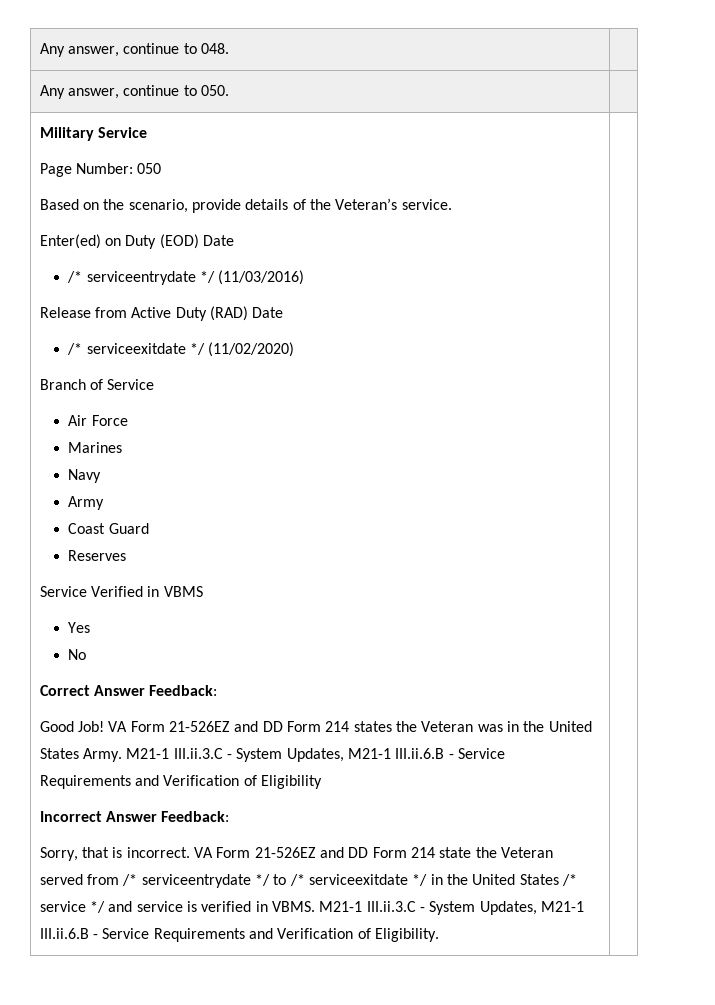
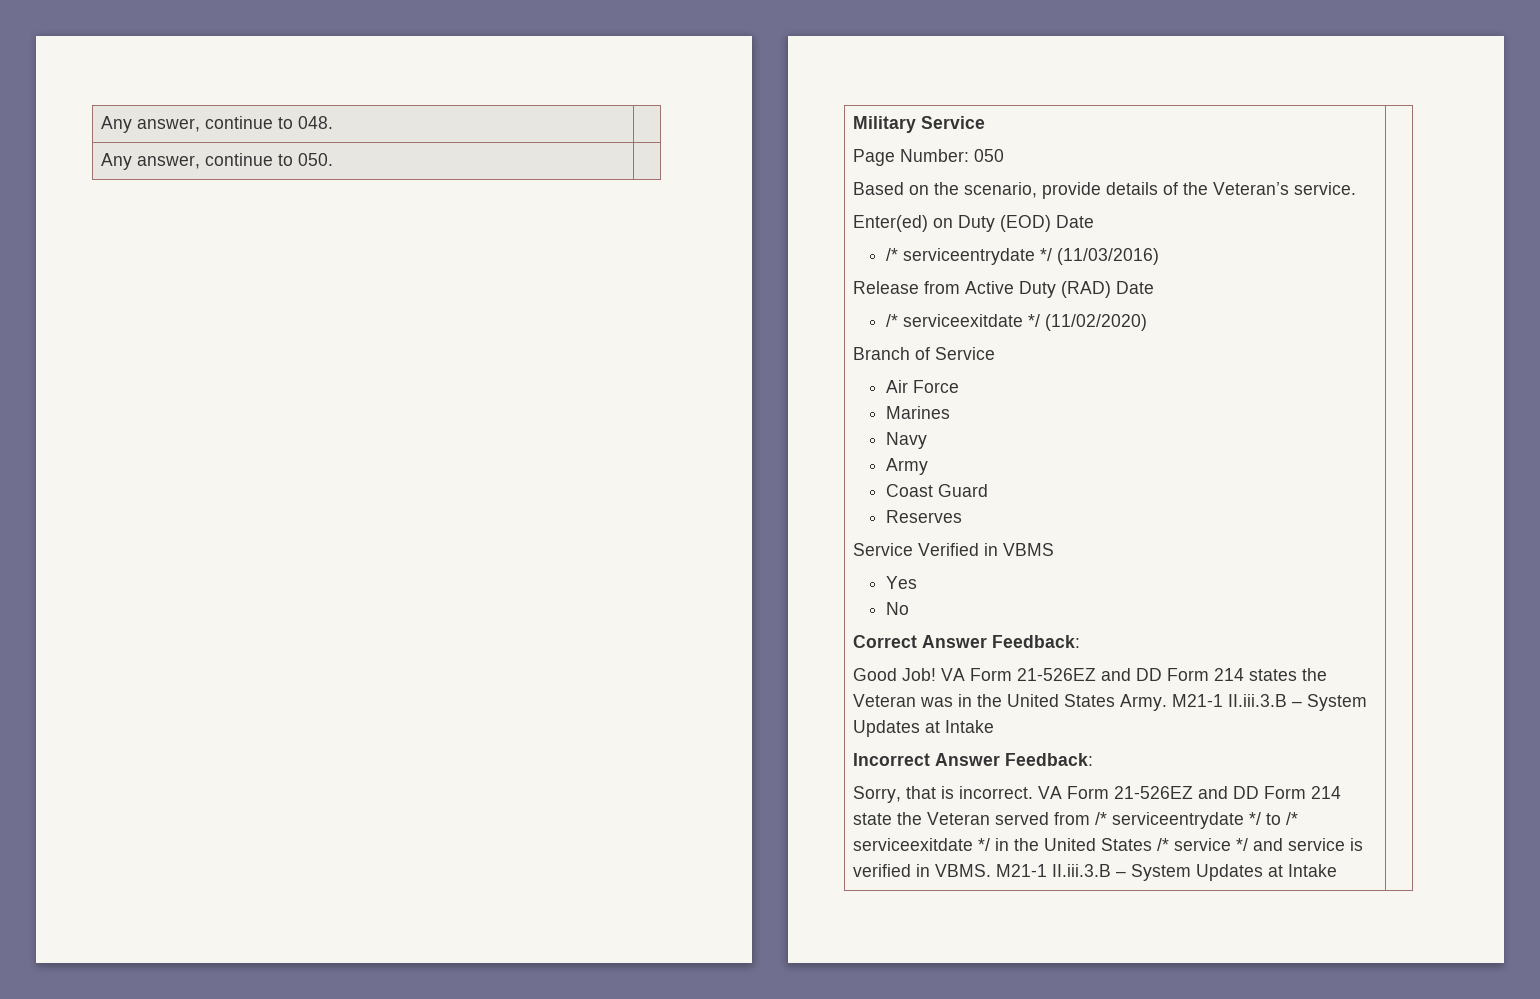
- VA Form 21-526EZ and DD Form 214 states the Veteran was in the United States Army. M21-1 III.ii.3.C - System Updates, M21-1 III.ii.6.B - Service Requirements and Verification of Eligibility
+ VA Form 21-526EZ and DD Form 214 states the Veteran was in the United States Army. M21-1 II.iii.3.B – System Updates at Intake
- VA Form 21-526EZ and DD Form 214 state the Veteran served from /* serviceentrydate */ to /* serviceexitdate */ in the United States /* service */ and service is verified in VBMS. M21-1 III.ii.3.C - System Updates, M21-1 III.ii.6.B - Service Requirements and Verification of Eligibility.
+ VA Form 21-526EZ and DD Form 214 state the Veteran served from /* serviceentrydate */ to /* serviceexitdate */ in the United States /* service */ and service is verified in VBMS. M21-1 II.iii.3.B – System Updates at Intake

